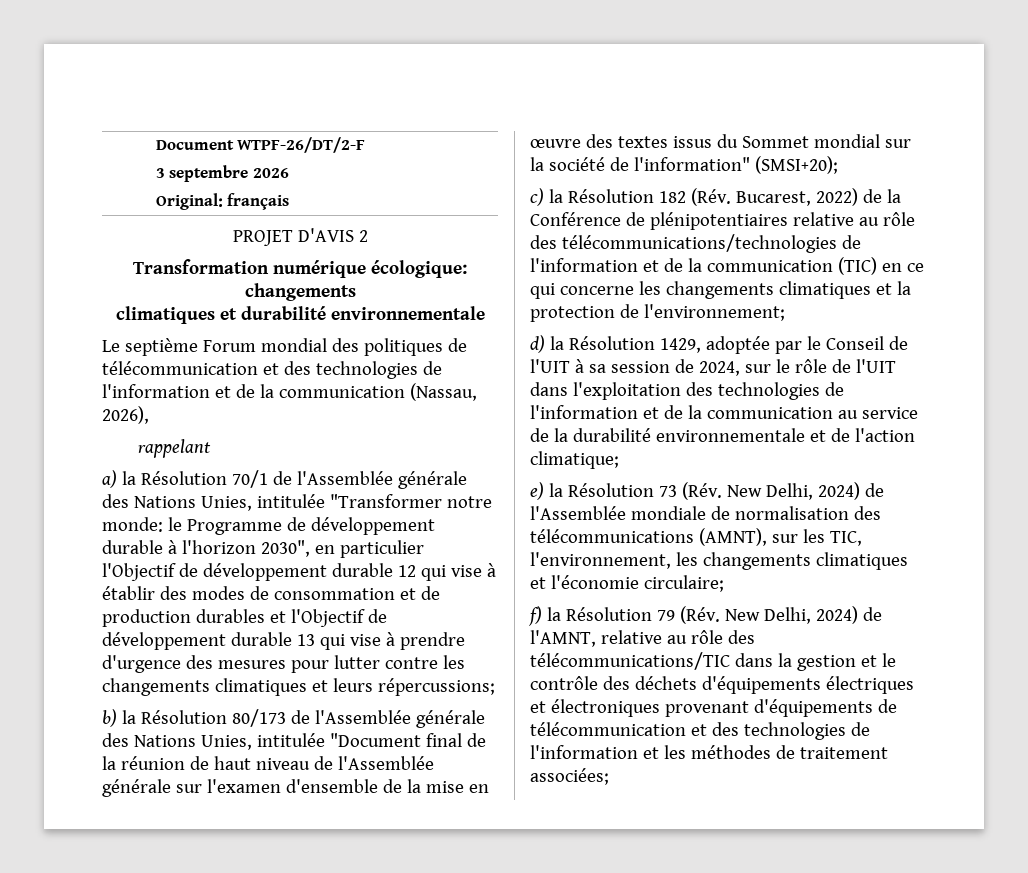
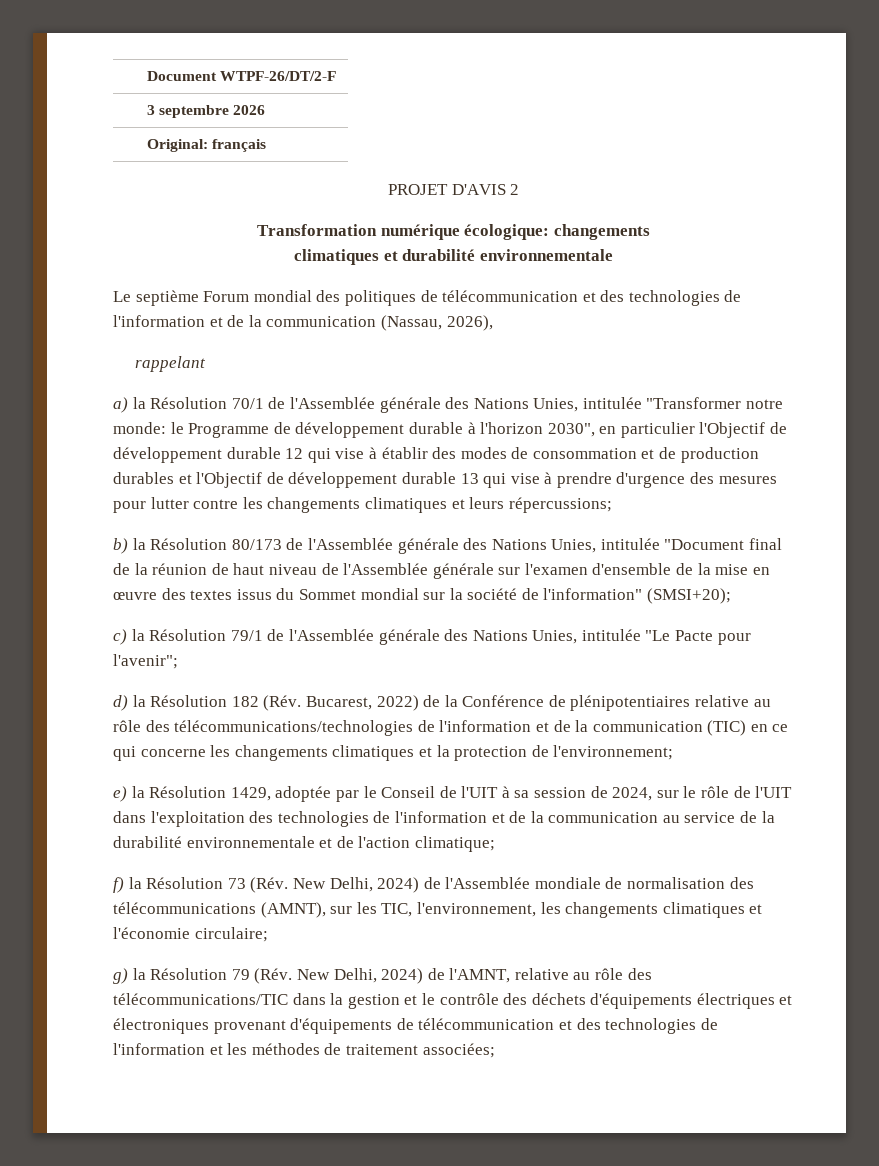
- c) la Résolution 182 (Rév. Bucarest, 2022) de la Conférence de plénipotentiaires relative au rôle des télécommunications/technologies de l'information et de la communication (TIC) en ce qui concerne les changements climatiques et la protection de l'environnement;
+ c) la Résolution 79/1 de l'Assemblée générale des Nations Unies, intitulée "Le Pacte pour l'avenir";
+ d) la Résolution 182 (Rév. Bucarest, 2022) de la Conférence de plénipotentiaires relative au rôle des télécommunications/technologies de l'information et de la communication (TIC) en ce qui concerne les changements climatiques et la protection de l'environnement;
- d) la Résolution 1429, adoptée par le Conseil de l'UIT à sa session de 2024, sur le rôle de l'UIT dans l'exploitation des technologies de l'information et de la communication au service de la durabilité environnementale et de l'action climatique;
+ e) la Résolution 1429, adoptée par le Conseil de l'UIT à sa session de 2024, sur le rôle de l'UIT dans l'exploitation des technologies de l'information et de la communication au service de la durabilité environnementale et de l'action climatique;
- e) la Résolution 73 (Rév. New Delhi, 2024) de l'Assemblée mondiale de normalisation des télécommunications (AMNT), sur les TIC, l'environnement, les changements climatiques et l'économie circulaire;
+ f) la Résolution 73 (Rév. New Delhi, 2024) de l'Assemblée mondiale de normalisation des télécommunications (AMNT), sur les TIC, l'environnement, les changements climatiques et l'économie circulaire;
- f) la Résolution 79 (Rév. New Delhi, 2024) de l'AMNT, relative au rôle des télécommunications/TIC dans la gestion et le contrôle des déchets d'équipements électriques et électroniques provenant d'équipements de télécommunication et des technologies de l'information et les méthodes de traitement associées;
+ g) la Résolution 79 (Rév. New Delhi, 2024) de l'AMNT, relative au rôle des télécommunications/TIC dans la gestion et le contrôle des déchets d'équipements électriques et électroniques provenant d'équipements de télécommunication et des technologies de l'information et les méthodes de traitement associées;

